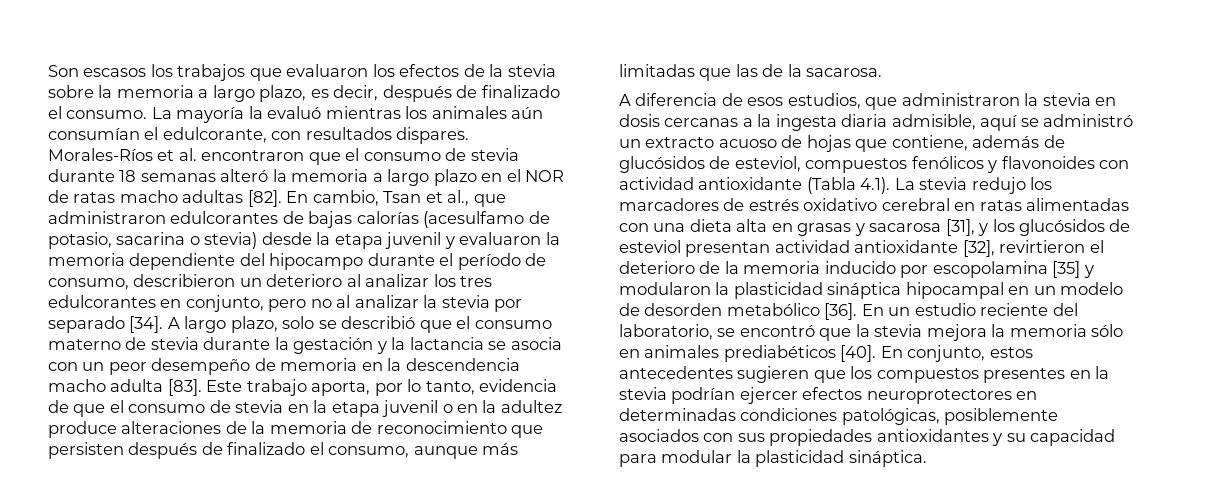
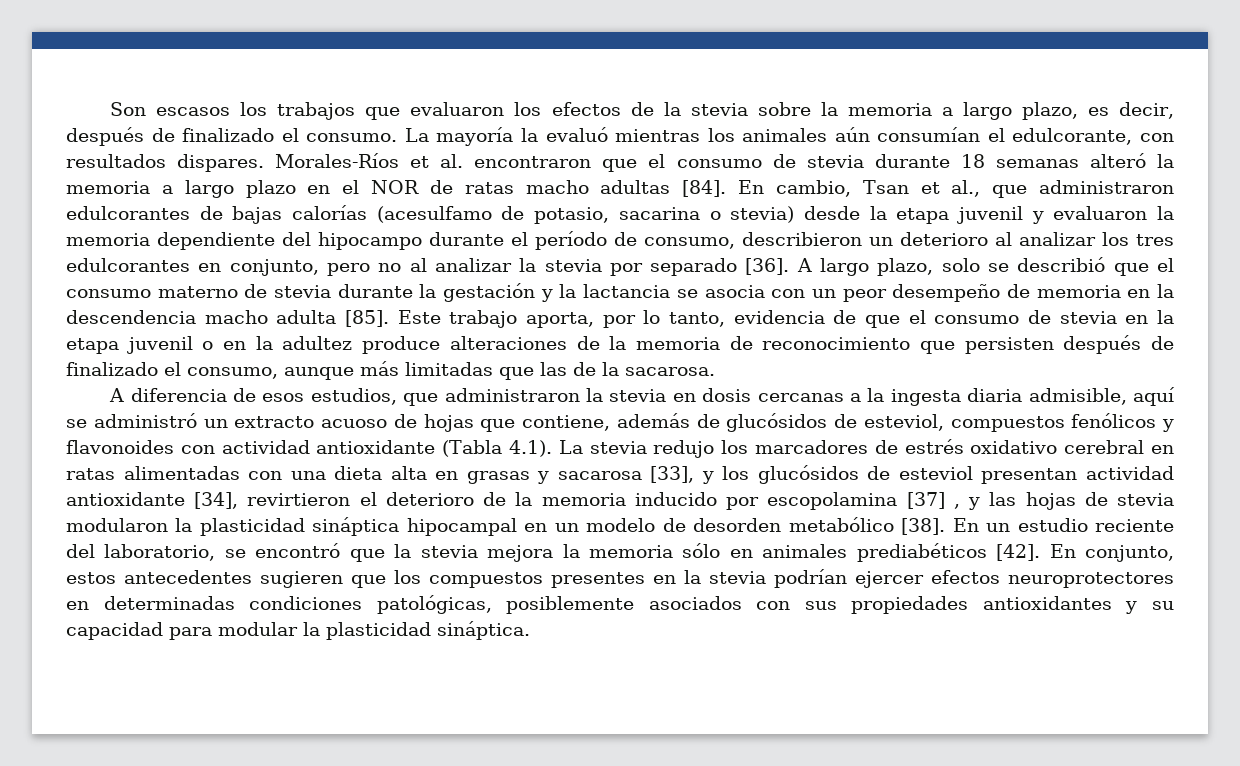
- Morales-Ríos et al. encontraron que el consumo de stevia durante 18 semanas alteró la memoria a largo plazo en el NOR de ratas macho adultas [82].
+ Morales-Ríos et al. encontraron que el consumo de stevia durante 18 semanas alteró la memoria a largo plazo en el NOR de ratas macho adultas [84].
- En cambio, Tsan et al., que administraron edulcorantes de bajas calorías (acesulfamo de potasio, sacarina o stevia) desde la etapa juvenil y evaluaron la memoria dependiente del hipocampo durante el período de consumo, describieron un deterioro al analizar los tres edulcorantes en conjunto, pero no al analizar la stevia por separado [34].
+ En cambio, Tsan et al., que administraron edulcorantes de bajas calorías (acesulfamo de potasio, sacarina o stevia) desde la etapa juvenil y evaluaron la memoria dependiente del hipocampo durante el período de consumo, describieron un deterioro al analizar los tres edulcorantes en conjunto, pero no al analizar la stevia por separado [36].
- A largo plazo, solo se describió que el consumo materno de stevia durante la gestación y la lactancia se asocia con un peor desempeño de memoria en la descendencia macho adulta [83].
+ A largo plazo, solo se describió que el consumo materno de stevia durante la gestación y la lactancia se asocia con un peor desempeño de memoria en la descendencia macho adulta [85].
- A diferencia de esos estudios, que administraron la stevia en dosis cercanas a la ingesta diaria admisible, aquí se administró un extracto acuoso de hojas que contiene, además de glucósidos de esteviol, compuestos fenólicos y flavonoides con actividad antioxidante (Tabla 4.1). La stevia redujo los marcadores de estrés oxidativo cerebral en ratas alimentadas con una dieta alta en grasas y sacarosa [31], y los glucósidos de esteviol presentan actividad antioxidante [32], revirtieron el deterioro de la memoria inducido por escopolamina [35] y modularon la plasticidad sináptica hipocampal en un modelo de desorden metabólico [36].
+ A diferencia de esos estudios, que administraron la stevia en dosis cercanas a la ingesta diaria admisible, aquí se administró un extracto acuoso de hojas que contiene, además de glucósidos de esteviol, compuestos fenólicos y flavonoides con actividad antioxidante (Tabla 4.1). La stevia redujo los marcadores de estrés oxidativo cerebral en ratas alimentadas con una dieta alta en grasas y sacarosa [33], y los glucósidos de esteviol presentan actividad antioxidante [34], revirtieron el deterioro de la memoria inducido por escopolamina [37] , y las hojas de stevia modularon la plasticidad sináptica hipocampal en un modelo de desorden metabólico [38].
- En un estudio reciente del laboratorio, se encontró que la stevia mejora la memoria sólo en animales prediabéticos [40].
+ En un estudio reciente del laboratorio, se encontró que la stevia mejora la memoria sólo en animales prediabéticos [42].

